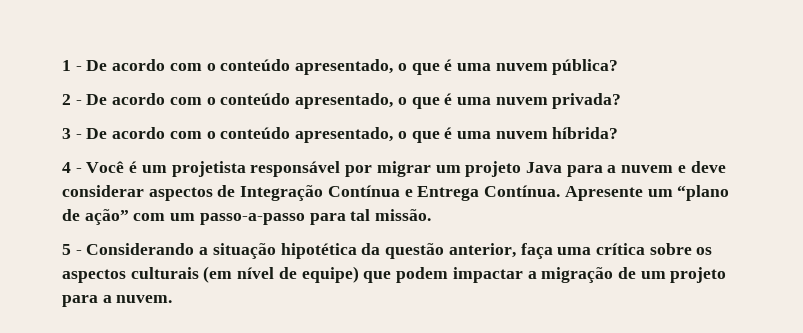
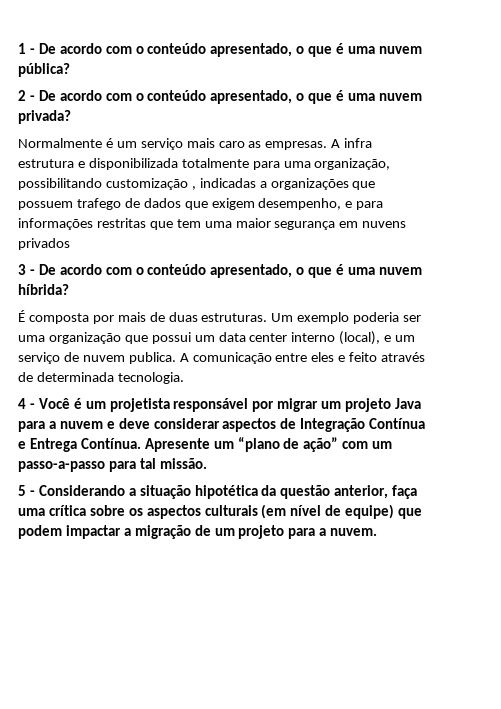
+ Normalmente é um serviço mais caro as empresas. A infra estrutura e disponibilizada totalmente para uma organização, possibilitando customização , indicadas a organizações que possuem trafego de dados que exigem desempenho, e para informações restritas que tem uma maior segurança em nuvens privados
+ É composta por mais de duas estruturas. Um exemplo poderia ser uma organização que possui um data center interno (local), e um serviço de nuvem publica. A comunicação entre eles e feito através de determinada tecnologia.

